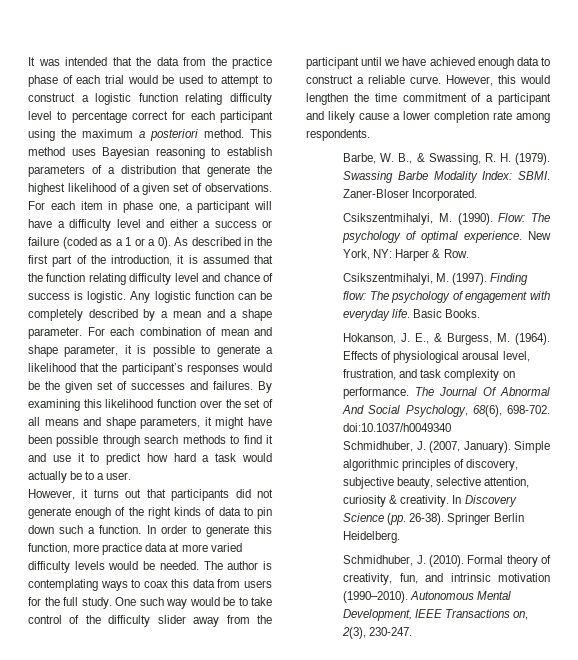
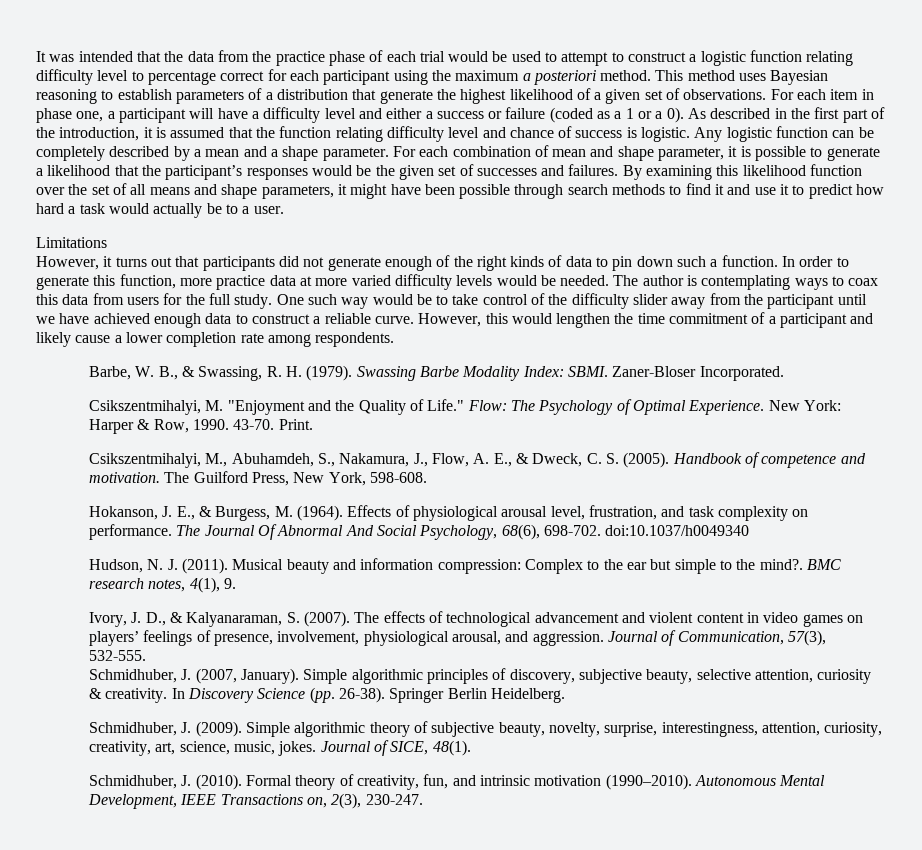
+ Limitations
- Csikszentmihalyi, M. (1990). Flow: The psychology of optimal experience. New York, NY: Harper & Row.
- Csikszentmihalyi, M. (1997). Finding flow: The psychology of engagement with everyday life. Basic Books.
+ Csikszentmihalyi, M. "Enjoyment and the Quality of Life." Flow: The Psychology of Optimal Experience. New York: Harper & Row, 1990. 43-70. Print.
+ Csikszentmihalyi, M., Abuhamdeh, S., Nakamura, J., Flow, A. E., & Dweck, C. S. (2005). Handbook of competence and motivation. The Guilford Press, New York, 598-608.
+ Hudson, N. J. (2011). Musical beauty and information compression: Complex to the ear but simple to the mind?. BMC research notes, 4(1), 9.
+ Ivory, J. D., & Kalyanaraman, S. (2007). The effects of technological advancement and violent content in video games on players’ feelings of presence, involvement, physiological arousal, and aggression. Journal of Communication, 57(3), 532-555.
+ Schmidhuber, J. (2009). Simple algorithmic theory of subjective beauty, novelty, surprise, interestingness, attention, curiosity, creativity, art, science, music, jokes. Journal of SICE, 48(1).

